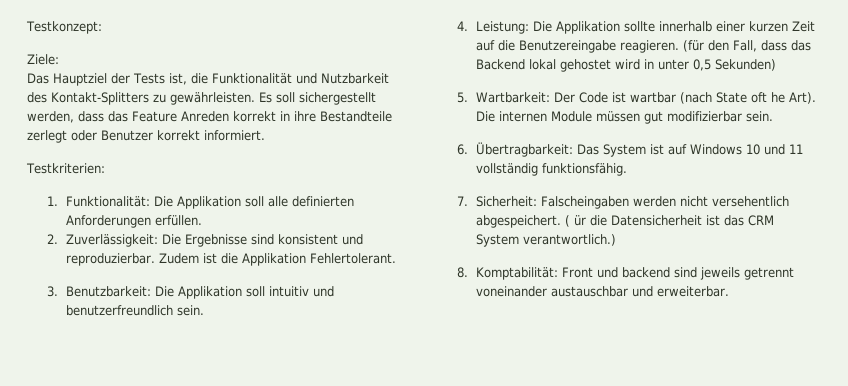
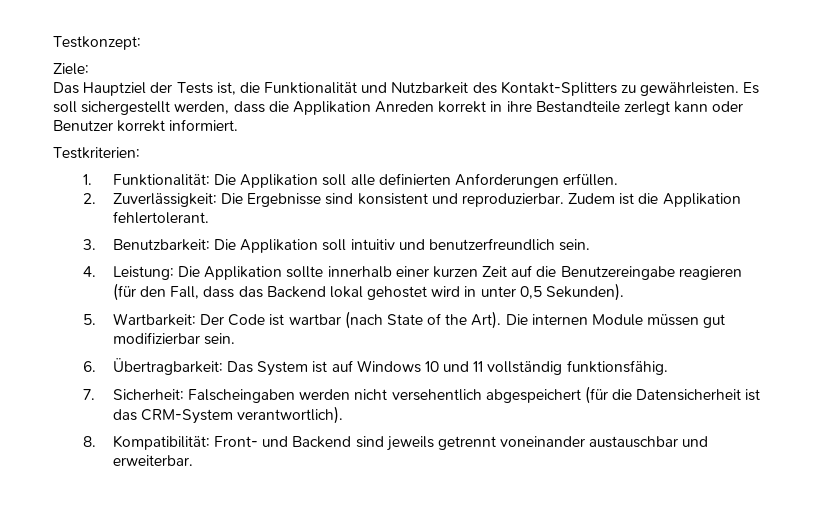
- Es soll sichergestellt werden, dass das Feature Anreden korrekt in ihre Bestandteile zerlegt oder Benutzer korrekt informiert.
+ Es soll sichergestellt werden, dass die Applikation Anreden korrekt in ihre Bestandteile zerlegt kann oder Benutzer korrekt informiert.
- Zudem ist die Applikation Fehlertolerant.
+ Zudem ist die Applikation fehlertolerant.
- 4. Leistung: Die Applikation sollte innerhalb einer kurzen Zeit auf die Benutzereingabe reagieren. (für den Fall, dass das Backend lokal gehostet wird in unter 0,5 Sekunden)
+ 4. Leistung: Die Applikation sollte innerhalb einer kurzen Zeit auf die Benutzereingabe reagieren (für den Fall, dass das Backend lokal gehostet wird in unter 0,5 Sekunden).
- 5. Wartbarkeit: Der Code ist wartbar (nach State oft he Art).
+ 5. Wartbarkeit: Der Code ist wartbar (nach State of the Art).
- 7. Sicherheit: Falscheingaben werden nicht versehentlich abgespeichert. ( ür die Datensicherheit ist das CRM System verantwortlich.)
- 8. Komptabilität: Front und backend sind jeweils getrennt voneinander austauschbar und erweiterbar.
+ 7. Sicherheit: Falscheingaben werden nicht versehentlich abgespeichert (für die Datensicherheit ist das CRM-System verantwortlich).
+ 8. Kompatibilität: Front- und Backend sind jeweils getrennt voneinander austauschbar und erweiterbar.

